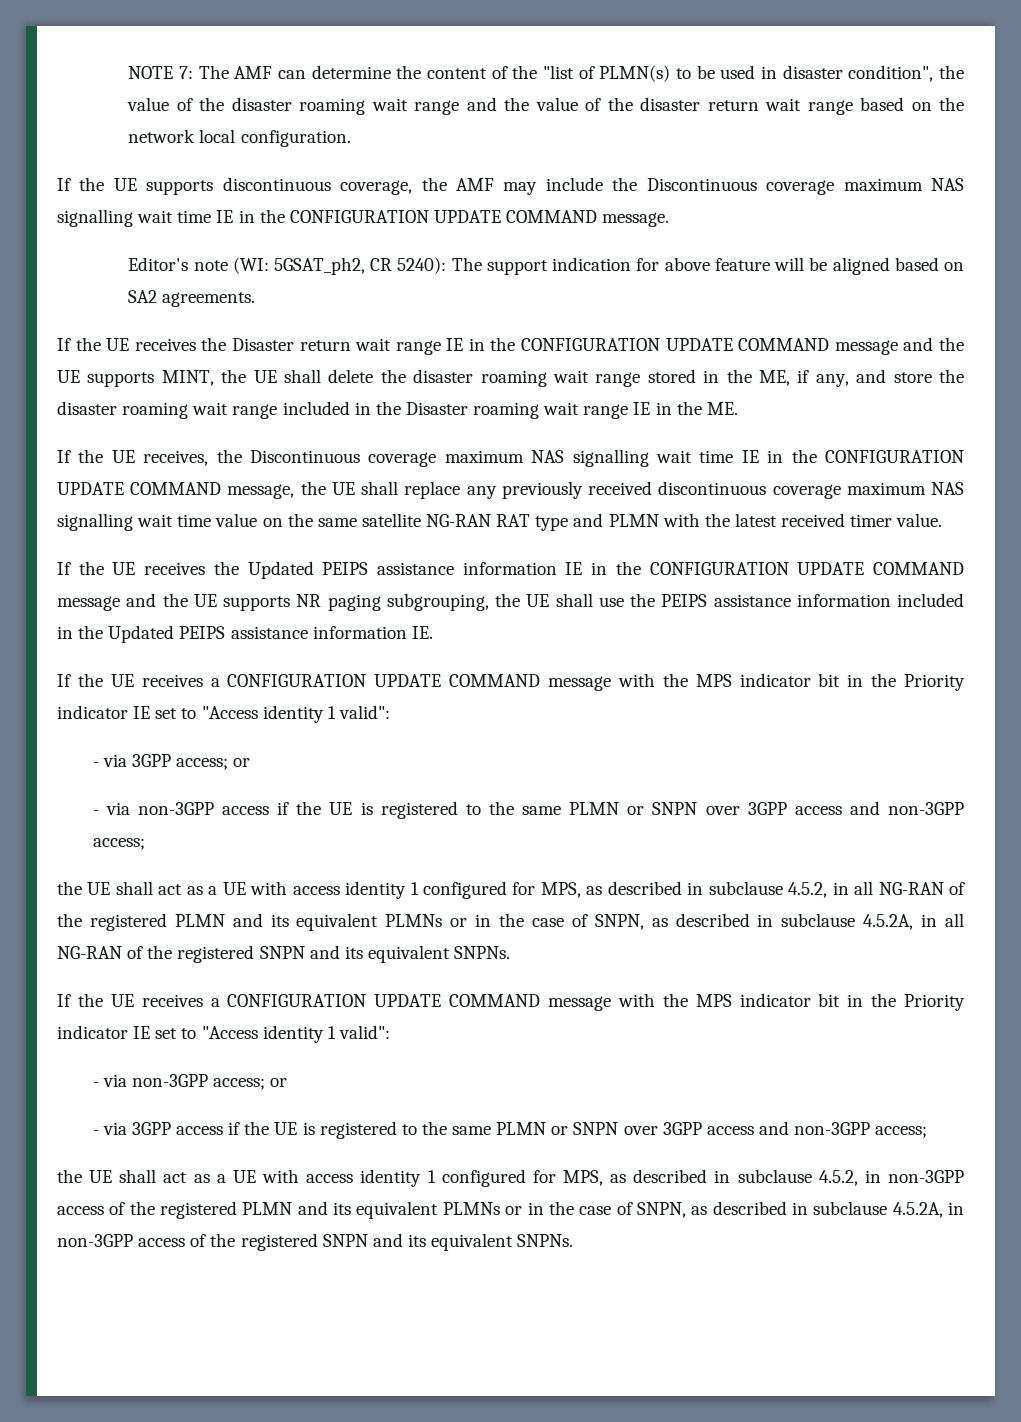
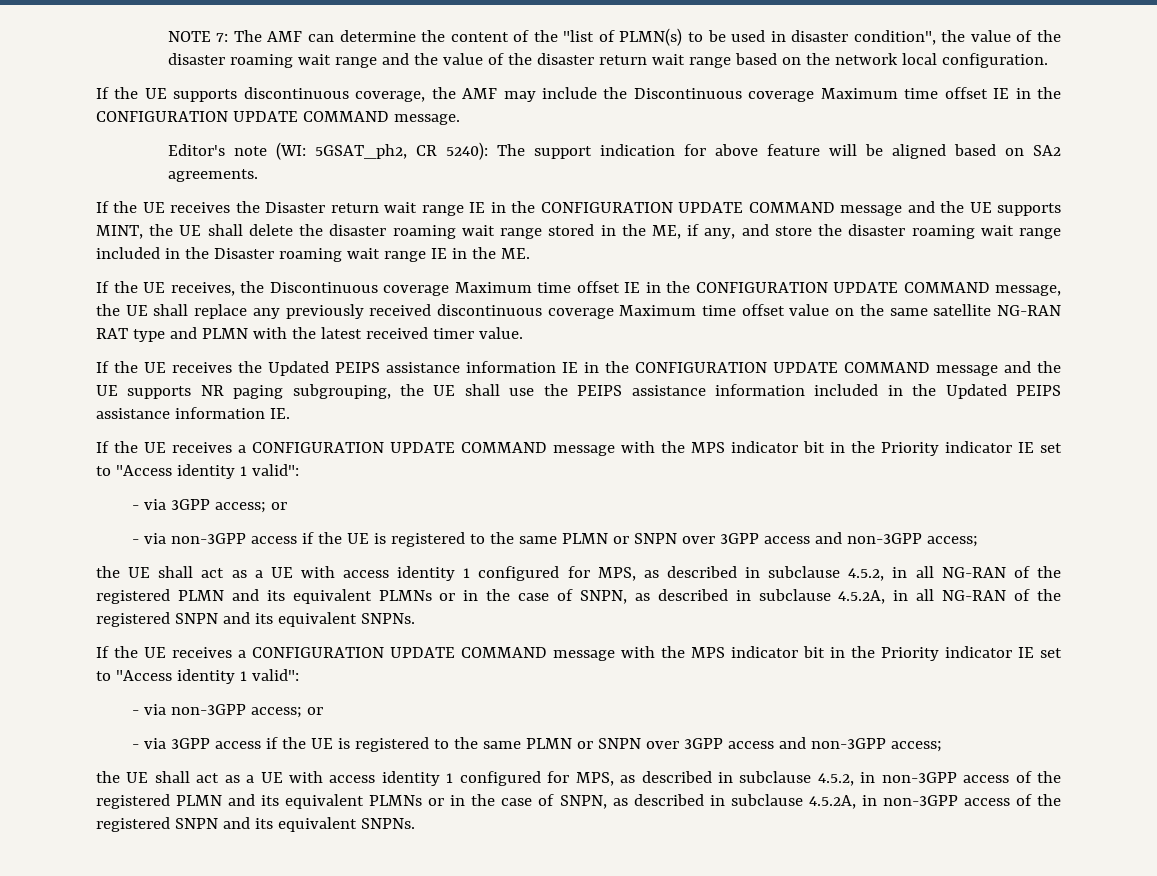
- If the UE supports discontinuous coverage, the AMF may include the Discontinuous coverage maximum NAS signalling wait time IE in the CONFIGURATION UPDATE COMMAND message.
+ If the UE supports discontinuous coverage, the AMF may include the Discontinuous coverage Maximum time offset IE in the CONFIGURATION UPDATE COMMAND message.
- If the UE receives, the Discontinuous coverage maximum NAS signalling wait time IE in the CONFIGURATION UPDATE COMMAND message, the UE shall replace any previously received discontinuous coverage maximum NAS signalling wait time value on the same satellite NG-RAN RAT type and PLMN with the latest received timer value.
+ If the UE receives, the Discontinuous coverage Maximum time offset IE in the CONFIGURATION UPDATE COMMAND message, the UE shall replace any previously received discontinuous coverage Maximum time offset value on the same satellite NG-RAN RAT type and PLMN with the latest received timer value.

